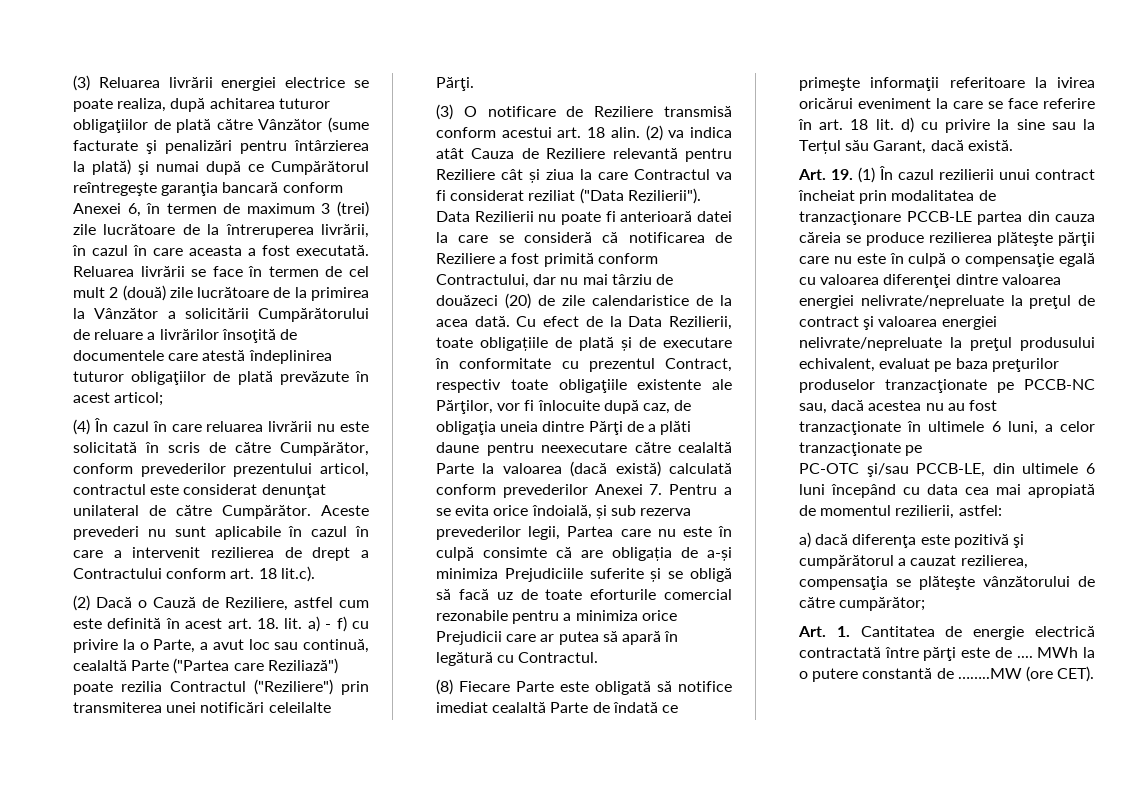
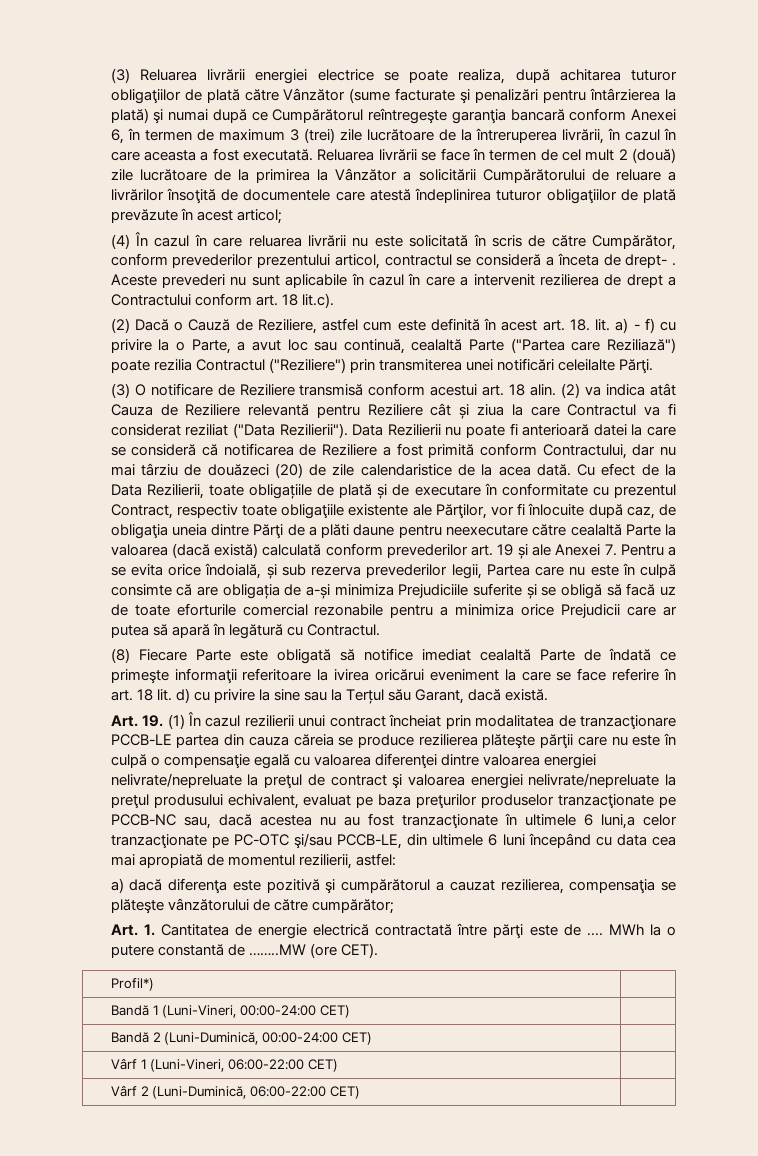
- (4) În cazul în care reluarea livrării nu este solicitată în scris de către Cumpărător, conform prevederilor prezentului articol, contractul este considerat denunţat unilateral de către Cumpărător.
+ (4) În cazul în care reluarea livrării nu este solicitată în scris de către Cumpărător, conform prevederilor prezentului articol, contractul se consideră a înceta de drept- .
- Cu efect de la Data Rezilierii, toate obligațiile de plată și de executare în conformitate cu prezentul Contract, respectiv toate obligaţiile existente ale Părţilor, vor fi înlocuite după caz, de obligaţia uneia dintre Părţi de a plăti daune pentru neexecutare către cealaltă Parte la valoarea (dacă există) calculată conform prevederilor Anexei 7. Pentru a se evita orice îndoială, și sub rezerva prevederilor legii, Partea care nu este în culpă consimte că are obligația de a-și minimiza Prejudiciile suferite și se obligă să facă uz de toate eforturile comercial rezonabile pentru a minimiza orice Prejudicii care ar putea să apară în legătură cu Contractul.
+ Cu efect de la Data Rezilierii, toate obligațiile de plată și de executare în conformitate cu prezentul Contract, respectiv toate obligaţiile existente ale Părţilor, vor fi înlocuite după caz, de obligaţia uneia dintre Părţi de a plăti daune pentru neexecutare către cealaltă Parte la valoarea (dacă există) calculată conform prevederilor art. 19 și ale Anexei 7. Pentru a se evita orice îndoială, și sub rezerva prevederilor legii, Partea care nu este în culpă consimte că are obligația de a-și minimiza Prejudiciile suferite și se obligă să facă uz de toate eforturile comercial rezonabile pentru a minimiza orice Prejudicii care ar putea să apară în legătură cu Contractul.
- Art. 19. (1) În cazul rezilierii unui contract încheiat prin modalitatea de tranzacţionare PCCB-LE partea din cauza căreia se produce rezilierea plăteşte părţii care nu este în culpă o compensaţie egală cu valoarea diferenţei dintre valoarea energiei nelivrate/nepreluate la preţul de contract şi valoarea energiei nelivrate/nepreluate la preţul produsului echivalent, evaluat pe baza preţurilor produselor tranzacţionate pe PCCB-NC sau, dacă acestea nu au fost tranzacţionate în ultimele 6 luni, a celor tranzacţionate pe
- PC-OTC şi/sau PCCB-LE, din ultimele 6 luni începând cu data cea mai apropiată de momentul rezilierii, astfel:
+ Art. 19. (1) În cazul rezilierii unui contract încheiat prin modalitatea de tranzacţionare PCCB-LE partea din cauza căreia se produce rezilierea plăteşte părţii care nu este în culpă o compensaţie egală cu valoarea diferenţei dintre valoarea energiei nelivrate/nepreluate la preţul de contract şi valoarea energiei nelivrate/nepreluate la preţul produsului echivalent, evaluat pe baza preţurilor produselor tranzacţionate pe PCCB-NC sau, dacă acestea nu au fost tranzacţionate în ultimele 6 luni,a celor tranzacţionate pe PC-OTC şi/sau PCCB-LE, din ultimele 6 luni începând cu data cea mai apropiată de momentul rezilierii, astfel:
+ Profil*) |
+ Bandă 1 (Luni-Vineri, 00:00-24:00 CET) |
+ Bandă 2 (Luni-Duminică, 00:00-24:00 CET) |
+ Vârf 1 (Luni-Vineri, 06:00-22:00 CET) |
+ Vârf 2 (Luni-Duminică, 06:00-22:00 CET) |

